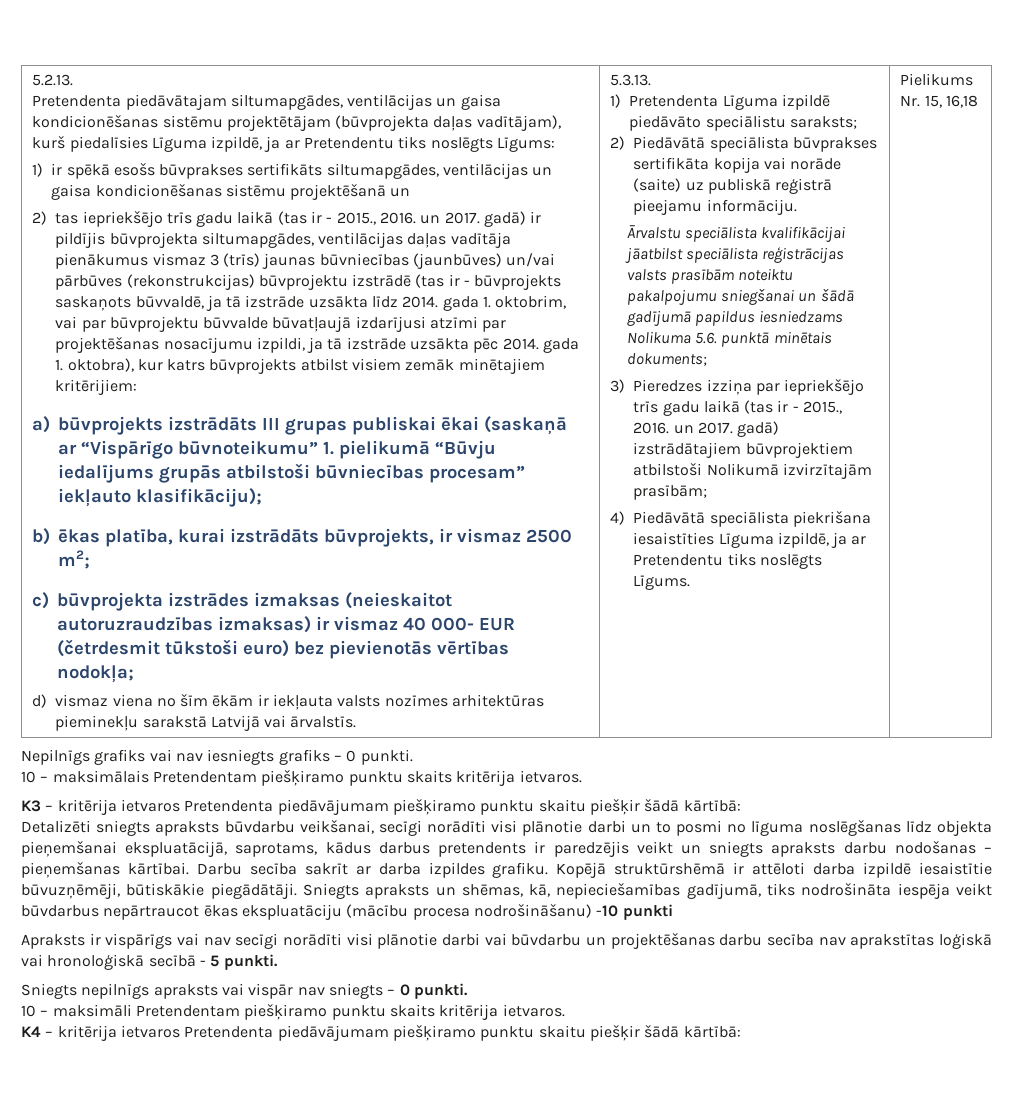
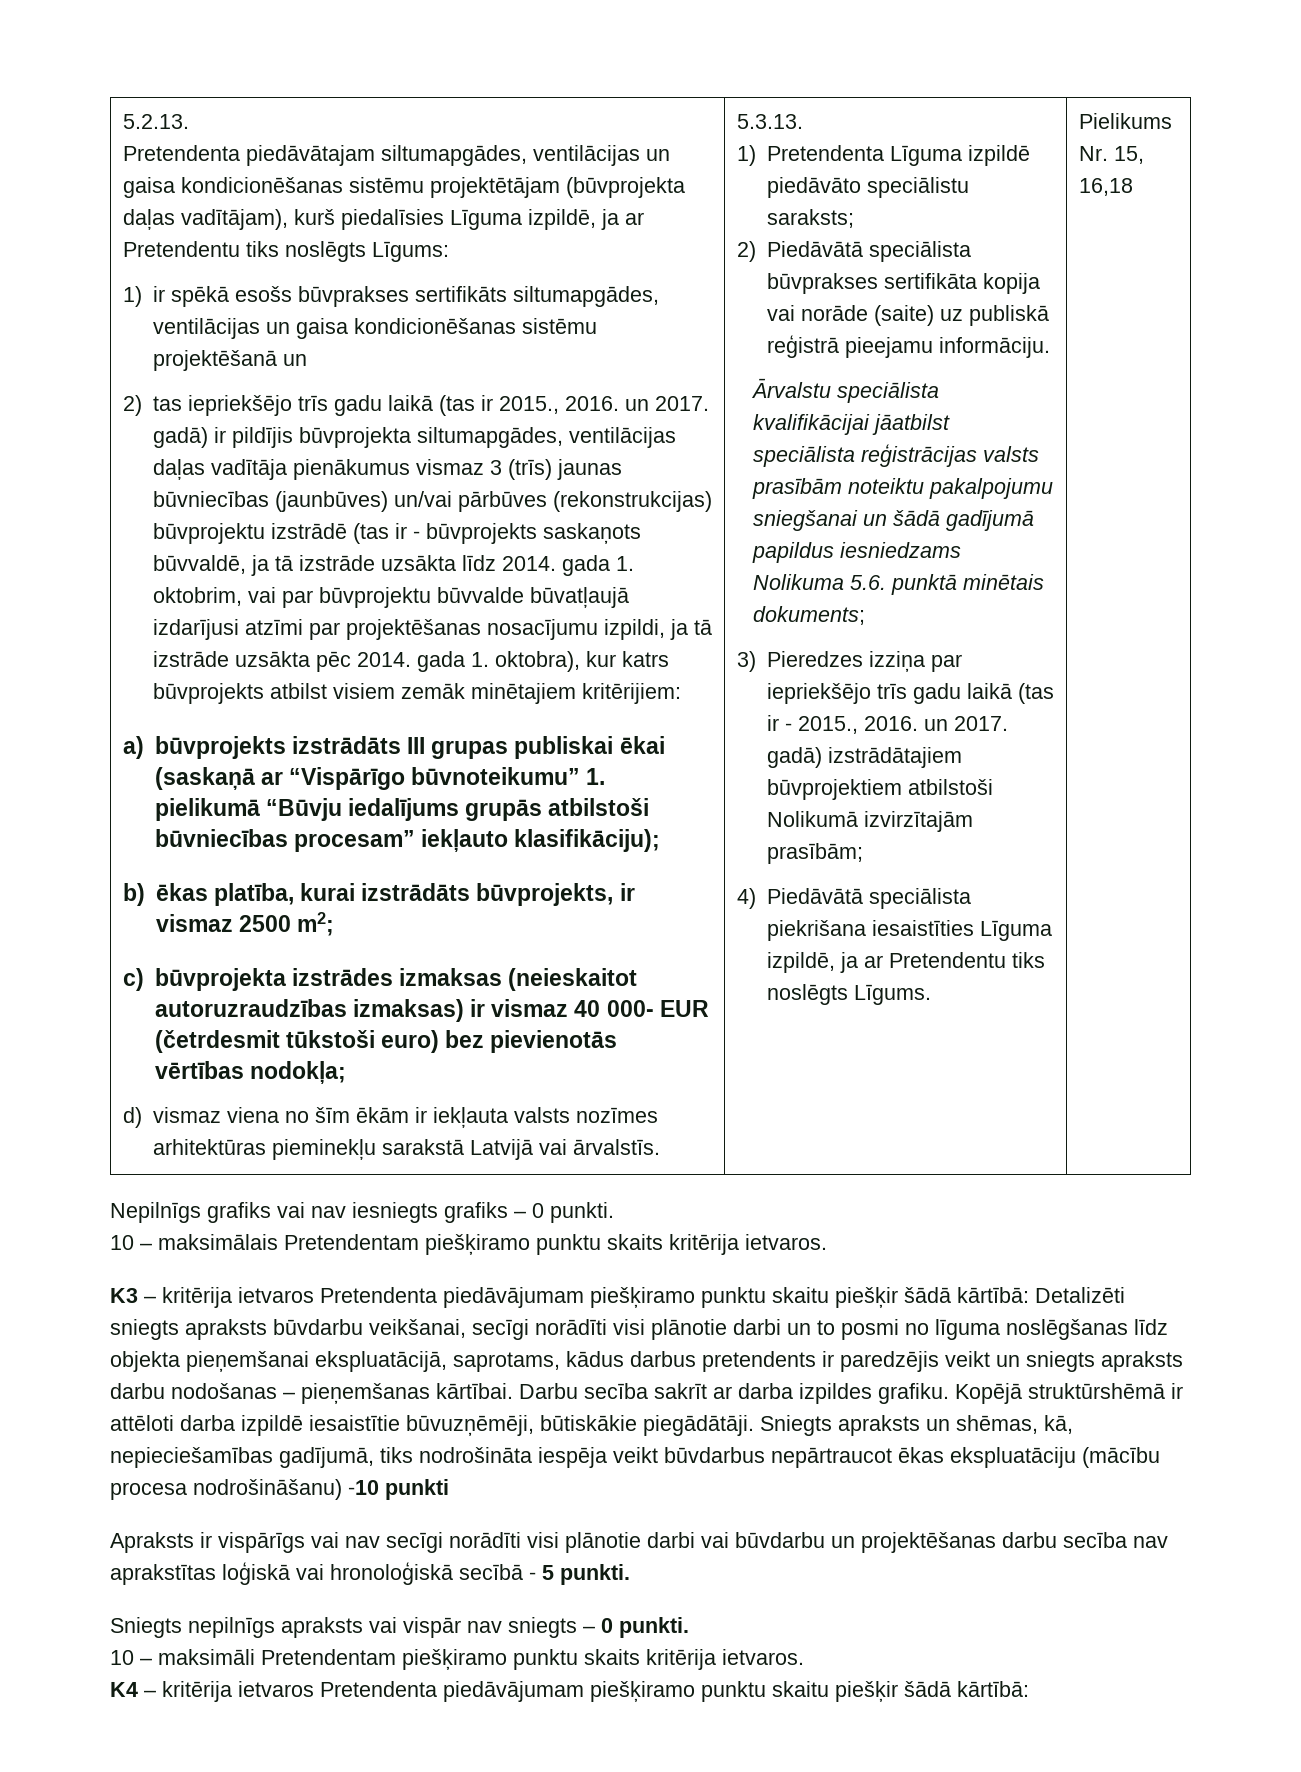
- 2) tas iepriekšējo trīs gadu laikā (tas ir - 2015., 2016. un 2017. gadā) ir pildījis būvprojekta siltumapgādes, ventilācijas daļas vadītāja pienākumus vismaz 3 (trīs) jaunas būvniecības (jaunbūves) un/vai pārbūves (rekonstrukcijas) būvprojektu izstrādē (tas ir - būvprojekts saskaņots būvvaldē, ja tā izstrāde uzsākta līdz 2014. gada 1. oktobrim, vai par būvprojektu būvvalde būvatļaujā izdarījusi atzīmi par projektēšanas nosacījumu izpildi, ja tā izstrāde uzsākta pēc 2014. gada 1. oktobra), kur katrs būvprojekts atbilst visiem zemāk minētajiem kritērijiem:
+ 2) tas iepriekšējo trīs gadu laikā (tas ir 2015., 2016. un 2017. gadā) ir pildījis būvprojekta siltumapgādes, ventilācijas daļas vadītāja pienākumus vismaz 3 (trīs) jaunas būvniecības (jaunbūves) un/vai pārbūves (rekonstrukcijas) būvprojektu izstrādē (tas ir - būvprojekts saskaņots būvvaldē, ja tā izstrāde uzsākta līdz 2014. gada 1. oktobrim, vai par būvprojektu būvvalde būvatļaujā izdarījusi atzīmi par projektēšanas nosacījumu izpildi, ja tā izstrāde uzsākta pēc 2014. gada 1. oktobra), kur katrs būvprojekts atbilst visiem zemāk minētajiem kritērijiem:
- K3 – kritērija ietvaros Pretendenta piedāvājumam piešķiramo punktu skaitu piešķir šādā kārtībā:
- Detalizēti sniegts apraksts būvdarbu veikšanai, secīgi norādīti visi plānotie darbi un to posmi no līguma noslēgšanas līdz objekta pieņemšanai ekspluatācijā, saprotams, kādus darbus pretendents ir paredzējis veikt un sniegts apraksts darbu nodošanas – pieņemšanas kārtībai.
+ K3 – kritērija ietvaros Pretendenta piedāvājumam piešķiramo punktu skaitu piešķir šādā kārtībā: Detalizēti sniegts apraksts būvdarbu veikšanai, secīgi norādīti visi plānotie darbi un to posmi no līguma noslēgšanas līdz objekta pieņemšanai ekspluatācijā, saprotams, kādus darbus pretendents ir paredzējis veikt un sniegts apraksts darbu nodošanas – pieņemšanas kārtībai.

